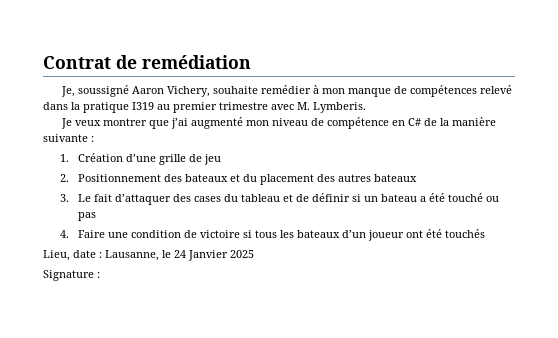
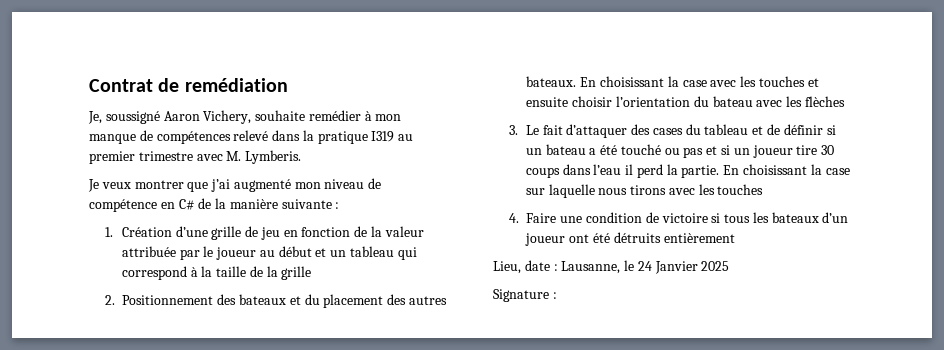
- 1. Création d’une grille de jeu
+ 1. Création d’une grille de jeu en fonction de la valeur attribuée par le joueur au début et un tableau qui correspond à la taille de la grille
- 2. Positionnement des bateaux et du placement des autres bateaux
+ 2. Positionnement des bateaux et du placement des autres bateaux. En choisissant la case avec les touches et ensuite choisir l’orientation du bateau avec les flèches
- 3. Le fait d’attaquer des cases du tableau et de définir si un bateau a été touché ou pas
+ 3. Le fait d’attaquer des cases du tableau et de définir si un bateau a été touché ou pas et si un joueur tire 30 coups dans l’eau il perd la partie. En choisissant la case sur laquelle nous tirons avec les touches
- 4. Faire une condition de victoire si tous les bateaux d’un joueur ont été touchés
+ 4. Faire une condition de victoire si tous les bateaux d’un joueur ont été détruits entièrement

